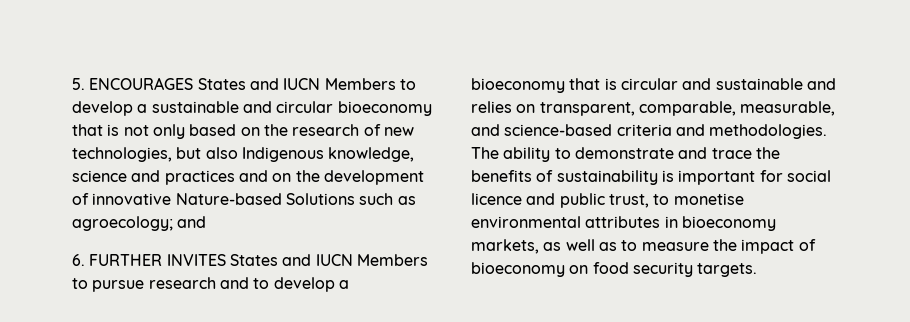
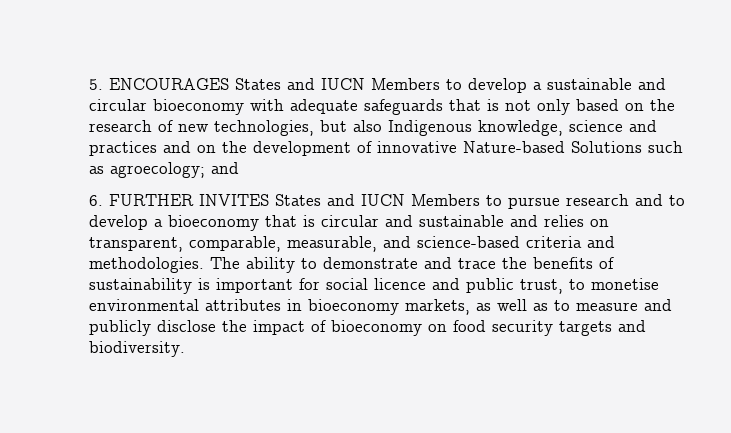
- 5. ENCOURAGES States and IUCN Members to develop a sustainable and circular bioeconomy that is not only based on the research of new technologies, but also Indigenous knowledge, science and practices and on the development of innovative Nature-based Solutions such as agroecology; and
+ 5. ENCOURAGES States and IUCN Members to develop a sustainable and circular bioeconomy with adequate safeguards that is not only based on the research of new technologies, but also Indigenous knowledge, science and practices and on the development of innovative Nature-based Solutions such as agroecology; and
- The ability to demonstrate and trace the benefits of sustainability is important for social licence and public trust, to monetise environmental attributes in bioeconomy markets, as well as to measure the impact of bioeconomy on food security targets.
+ The ability to demonstrate and trace the benefits of sustainability is important for social licence and public trust, to monetise environmental attributes in bioeconomy markets, as well as to measure and publicly disclose the impact of bioeconomy on food security targets and biodiversity.

